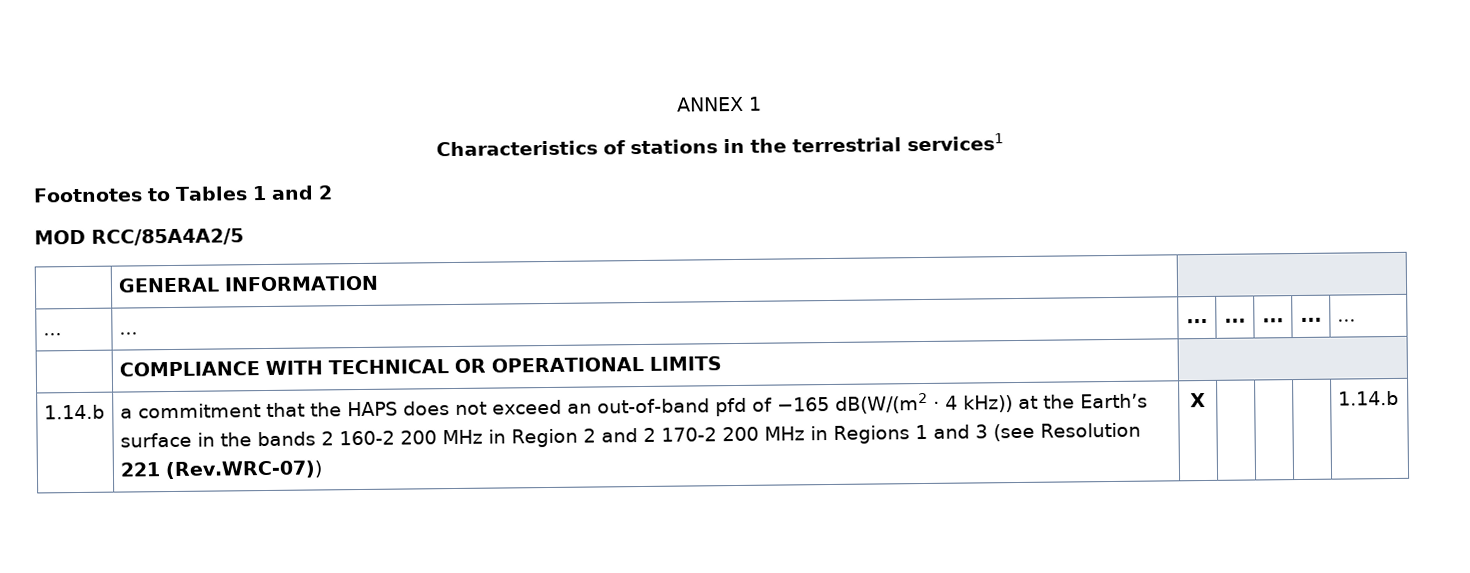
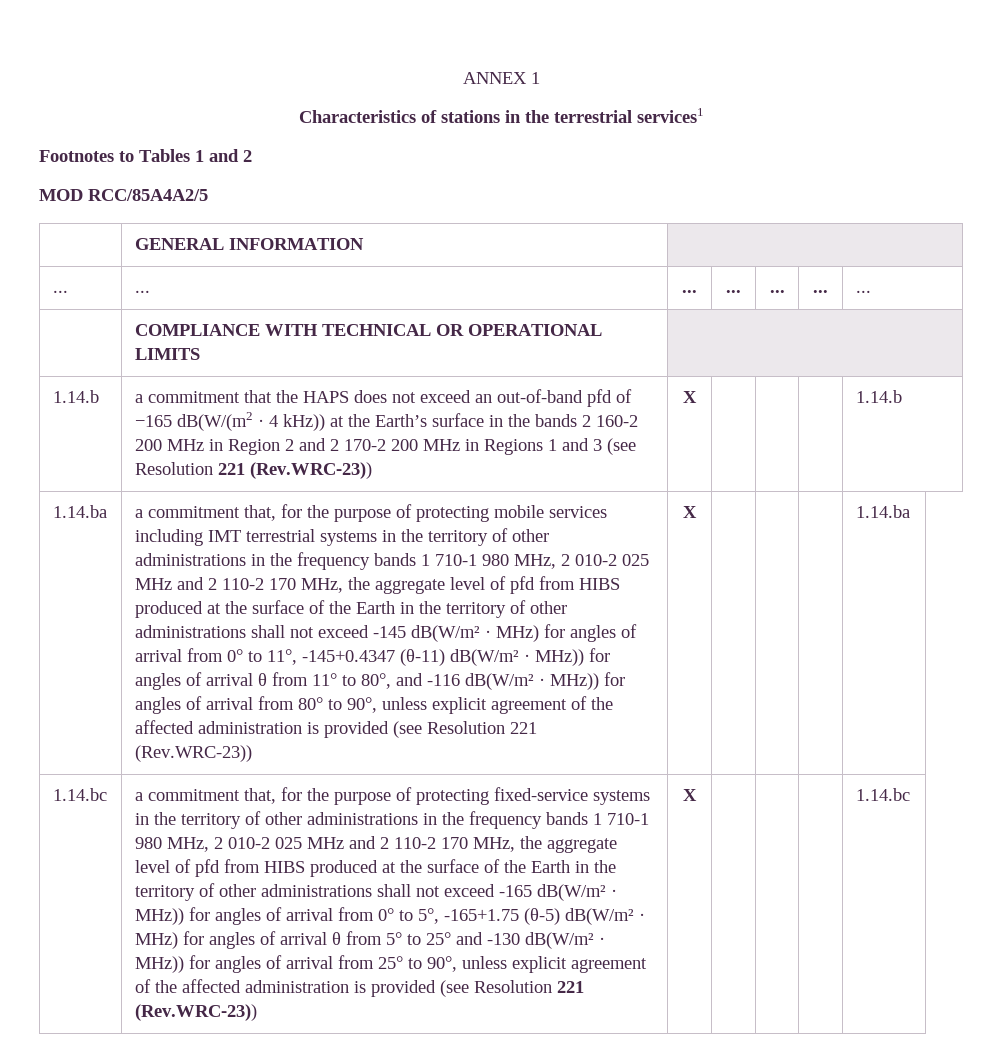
- a commitment that the HAPS does not exceed an out-of-band pfd of −165 dB(W/(m2 · 4 kHz)) at the Earth’s surface in the bands 2 160-2 200 MHz in Region 2 and 2 170-2 200 MHz in Regions 1 and 3 (see Resolution 221 (Rev.WRC-07))
+ a commitment that the HAPS does not exceed an out-of-band pfd of −165 dB(W/(m2 · 4 kHz)) at the Earth’s surface in the bands 2 160-2 200 MHz in Region 2 and 2 170-2 200 MHz in Regions 1 and 3 (see Resolution 221 (Rev.WRC-23))
+ 1.14.ba | a commitment that, for the purpose of protecting mobile services including IMT terrestrial systems in the territory of other administrations in the frequency bands 1 710-1 980 MHz, 2 010-2 025 MHz and 2 110-2 170 MHz, the aggregate level of pfd from HIBS produced at the surface of the Earth in the territory of other administrations shall not exceed -145 dB(W/m² · MHz) for angles of arrival from 0° to 11°, -145+0.4347 (θ-11) dB(W/m² · MHz)) for angles of arrival θ from 11° to 80°, and -116 dB(W/m² · MHz)) for angles of arrival from 80° to 90°, unless explicit agreement of the affected administration is provided (see Resolution 221 (Rev.WRC-23)) | X | | | | 1.14.ba
+ 1.14.bc | a commitment that, for the purpose of protecting fixed-service systems in the territory of other administrations in the frequency bands 1 710-1 980 MHz, 2 010-2 025 MHz and 2 110-2 170 MHz, the aggregate level of pfd from HIBS produced at the surface of the Earth in the territory of other administrations shall not exceed -165 dB(W/m² · MHz)) for angles of arrival from 0° to 5°, -165+1.75 (θ-5) dB(W/m² · MHz) for angles of arrival θ from 5° to 25° and -130 dB(W/m² · MHz)) for angles of arrival from 25° to 90°, unless explicit agreement of the affected administration is provided (see Resolution 221 (Rev.WRC-23)) | X | | | | 1.14.bc

